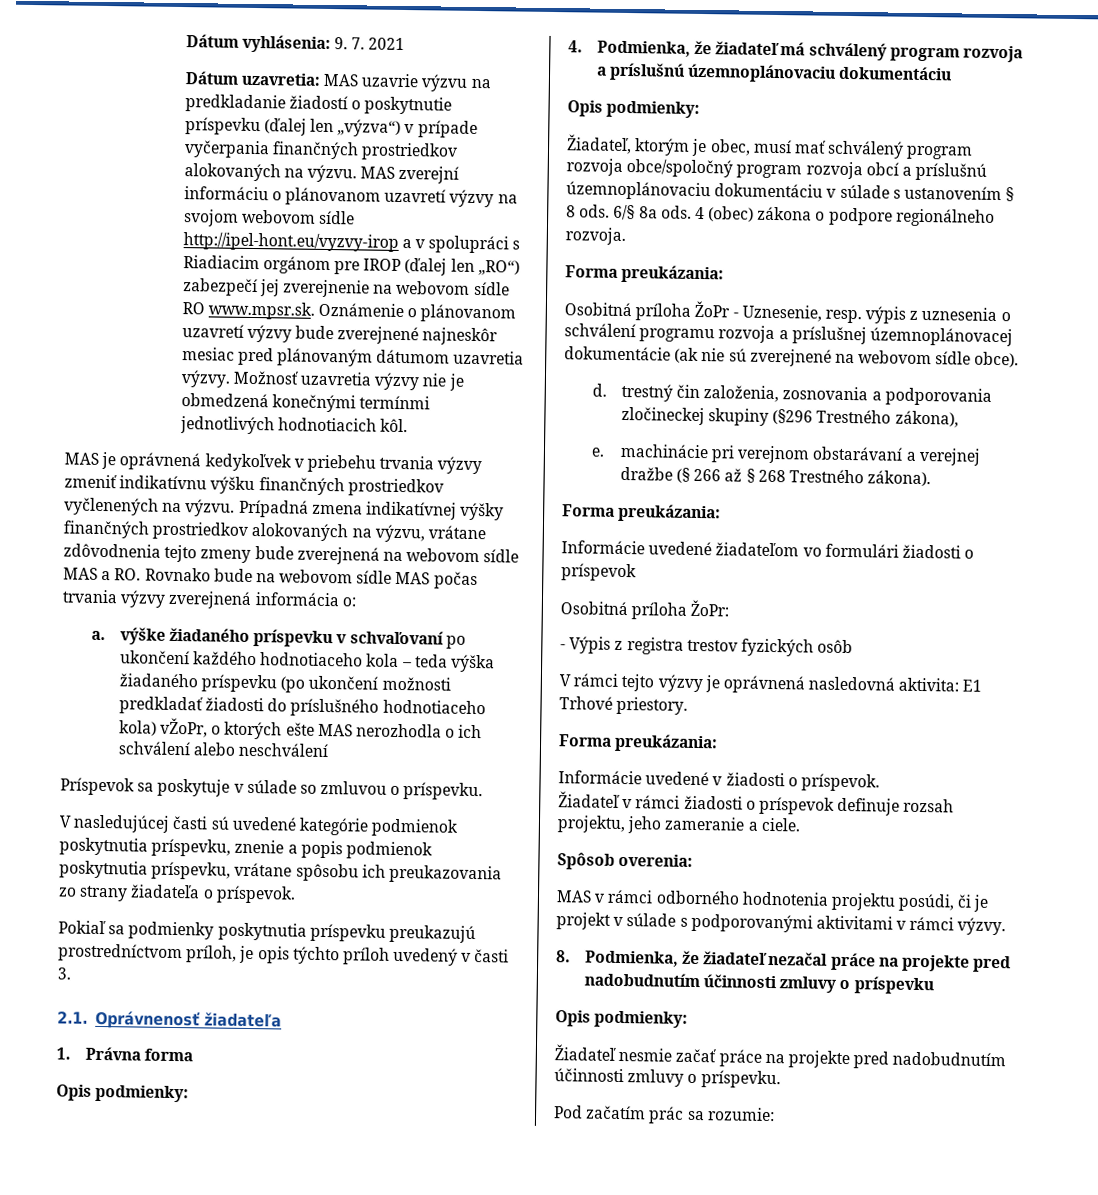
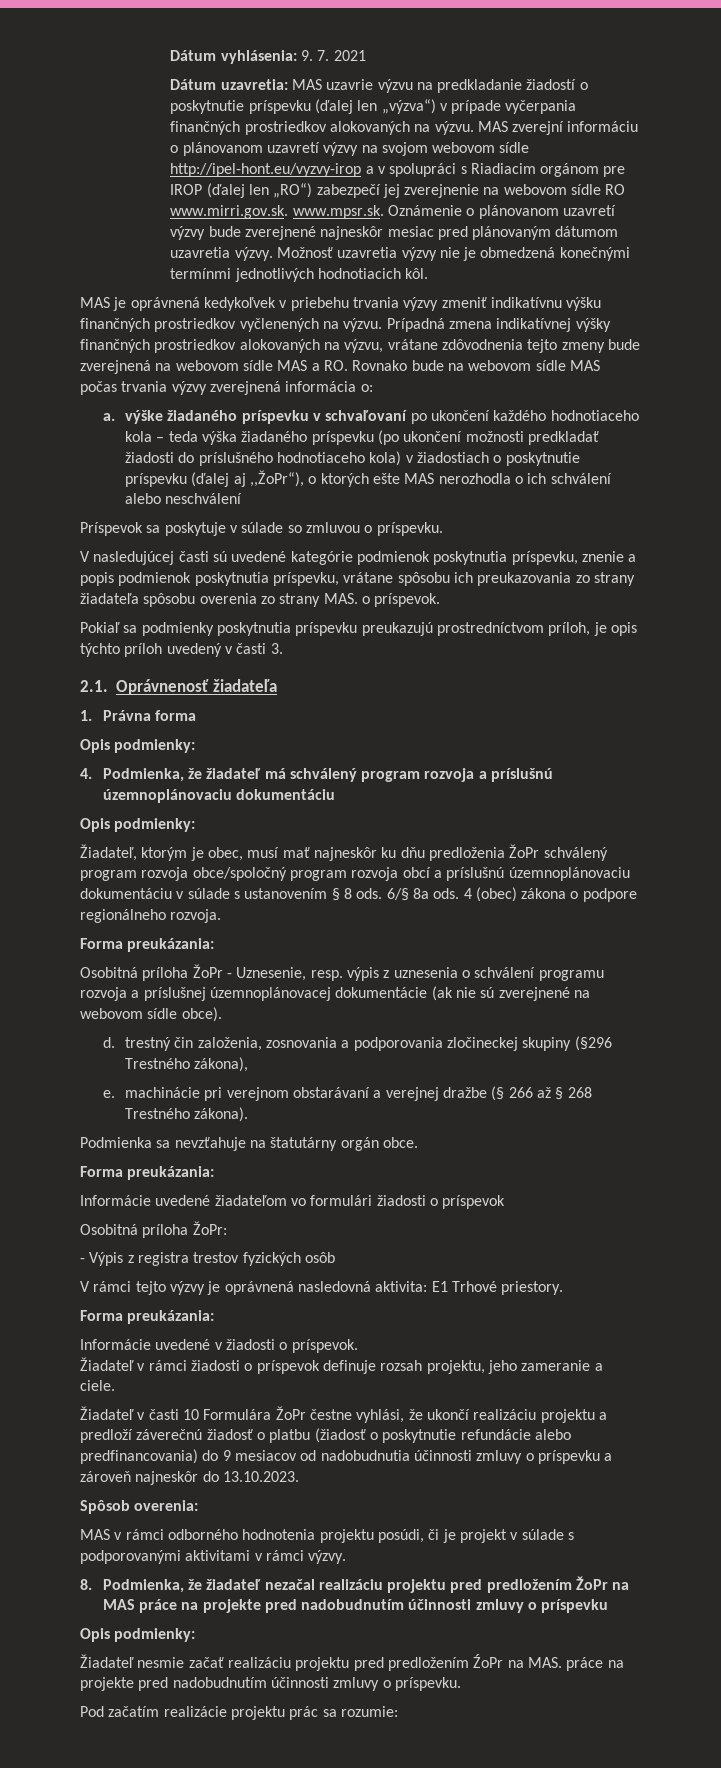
- MAS zverejní informáciu o plánovanom uzavretí výzvy na svojom webovom sídle http://ipel-hont.eu/vyzvy-irop a v spolupráci s Riadiacim orgánom pre IROP (ďalej len „RO“) zabezpečí jej zverejnenie na webovom sídle RO www.mpsr.sk. Oznámenie o plánovanom uzavretí výzvy bude zverejnené najneskôr mesiac pred plánovaným dátumom uzavretia výzvy.
+ MAS zverejní informáciu o plánovanom uzavretí výzvy na svojom webovom sídle http://ipel-hont.eu/vyzvy-irop a v spolupráci s Riadiacim orgánom pre IROP (ďalej len „RO“) zabezpečí jej zverejnenie na webovom sídle RO www.mirri.gov.sk. www.mpsr.sk. Oznámenie o plánovanom uzavretí výzvy bude zverejnené najneskôr mesiac pred plánovaným dátumom uzavretia výzvy.
- a. výške žiadaného príspevku v schvaľovaní po ukončení každého hodnotiaceho kola – teda výška žiadaného príspevku (po ukončení možnosti predkladať žiadosti do príslušného hodnotiaceho kola) vŽoPr, o ktorých ešte MAS nerozhodla o ich schválení alebo neschválení
+ a. výške žiadaného príspevku v schvaľovaní po ukončení každého hodnotiaceho kola – teda výška žiadaného príspevku (po ukončení možnosti predkladať žiadosti do príslušného hodnotiaceho kola) v žiadostiach o poskytnutie príspevku (ďalej aj ,,ŽoPr“), o ktorých ešte MAS nerozhodla o ich schválení alebo neschválení
- V nasledujúcej časti sú uvedené kategórie podmienok poskytnutia príspevku, znenie a popis podmienok poskytnutia príspevku, vrátane spôsobu ich preukazovania zo strany žiadateľa o príspevok.
+ V nasledujúcej časti sú uvedené kategórie podmienok poskytnutia príspevku, znenie a popis podmienok poskytnutia príspevku, vrátane spôsobu ich preukazovania zo strany žiadateľa spôsobu overenia zo strany MAS. o príspevok.
- Žiadateľ, ktorým je obec, musí mať schválený program rozvoja obce/spoločný program rozvoja obcí a príslušnú územnoplánovaciu dokumentáciu v súlade s ustanovením § 8 ods.
+ Žiadateľ, ktorým je obec, musí mať najneskôr ku dňu predloženia ŽoPr schválený program rozvoja obce/spoločný program rozvoja obcí a príslušnú územnoplánovaciu dokumentáciu v súlade s ustanovením § 8 ods.
+ Podmienka sa nevzťahuje na štatutárny orgán obce.
+ Žiadateľ v časti 10 Formulára ŽoPr čestne vyhlási, že ukončí realizáciu projektu a predloží záverečnú žiadosť o platbu (žiadosť o poskytnutie refundácie alebo predfinancovania) do 9 mesiacov od nadobudnutia účinnosti zmluvy o príspevku a zároveň najneskôr do 13.10.2023.
- 8. Podmienka, že žiadateľ nezačal práce na projekte pred nadobudnutím účinnosti zmluvy o príspevku
+ 8. Podmienka, že žiadateľ nezačal realizáciu projektu pred predložením ŽoPr na MAS práce na projekte pred nadobudnutím účinnosti zmluvy o príspevku
- Žiadateľ nesmie začať práce na projekte pred nadobudnutím účinnosti zmluvy o príspevku.
+ Žiadateľ nesmie začať realizáciu projektu pred predložením ŹoPr na MAS. práce na projekte pred nadobudnutím účinnosti zmluvy o príspevku.
- Pod začatím prác sa rozumie:
+ Pod začatím realizácie projektu prác sa rozumie:

